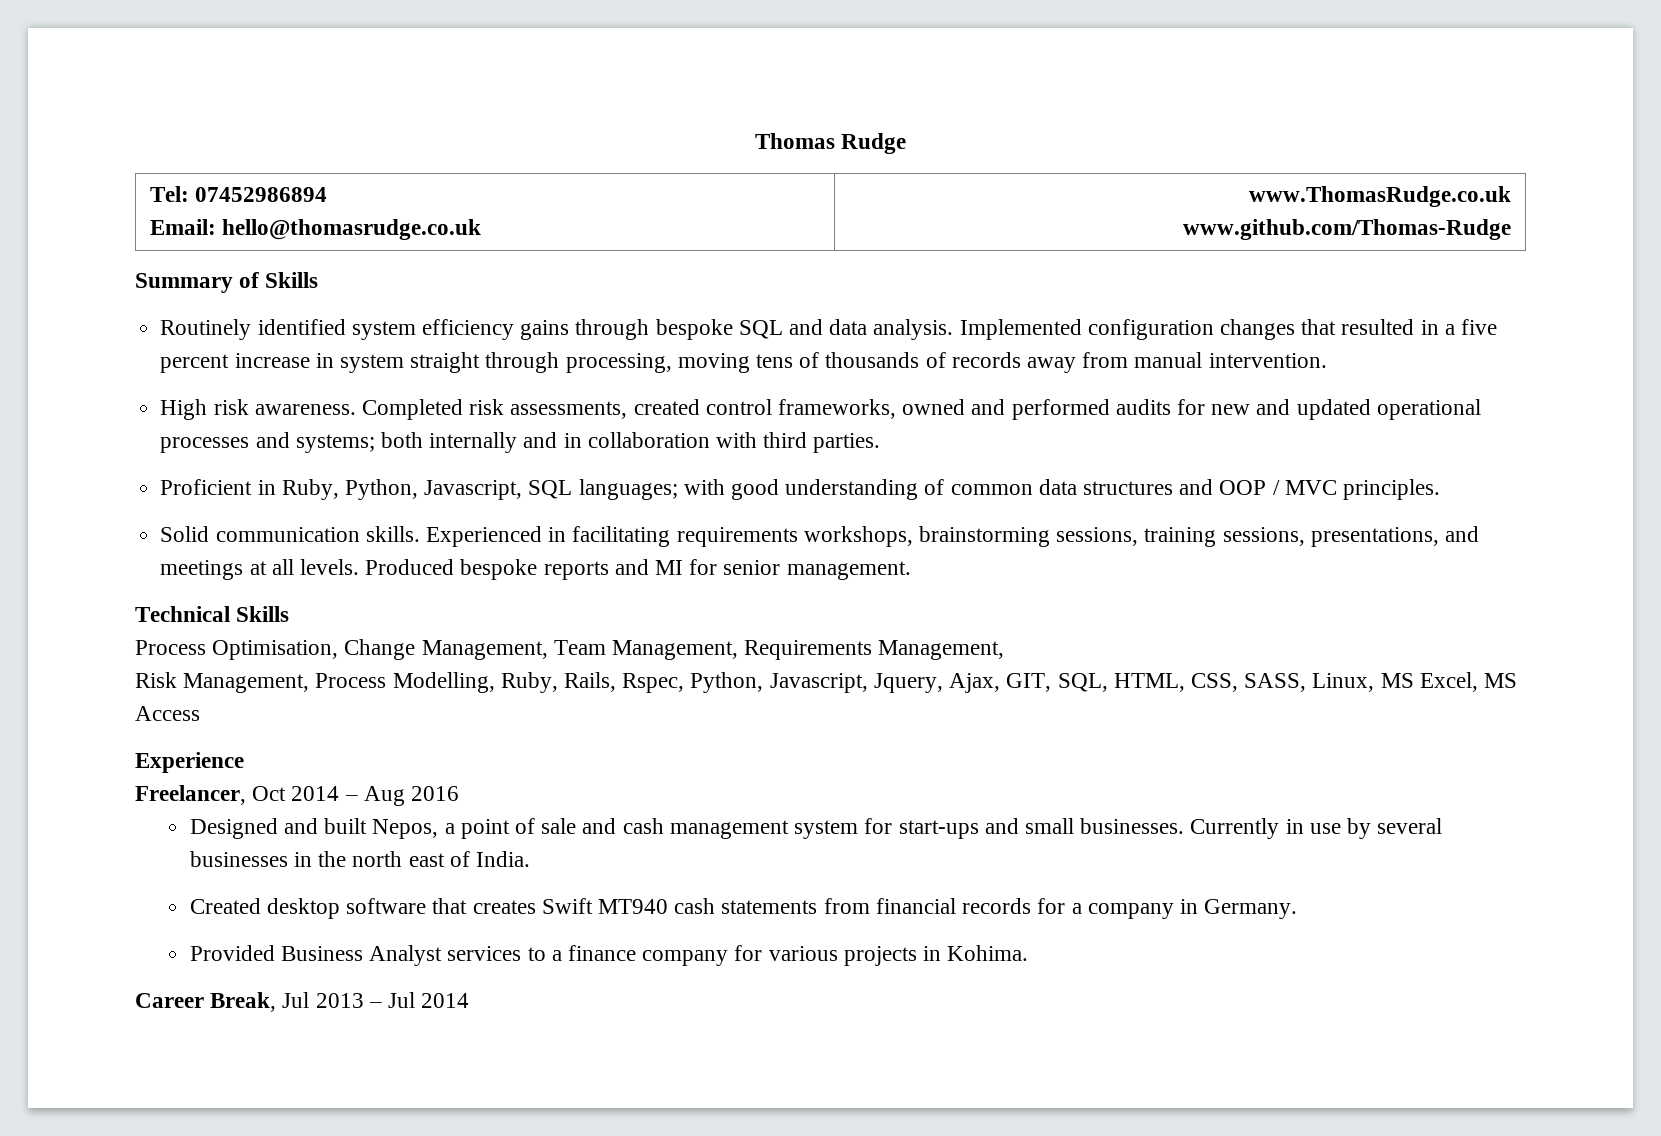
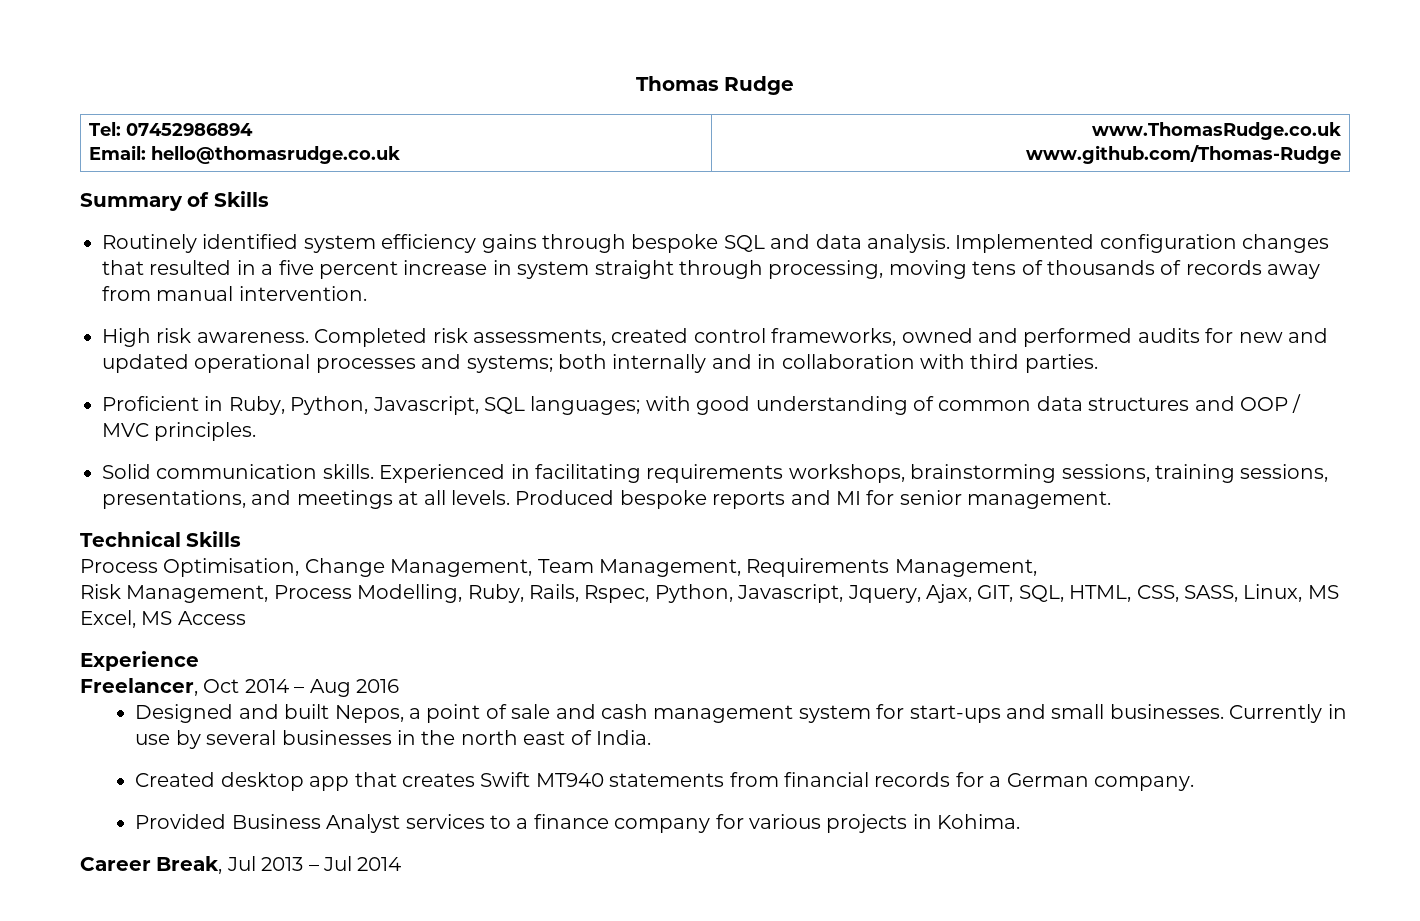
- Created desktop software that creates Swift MT940 cash statements from financial records for a company in Germany.
+ Created desktop app that creates Swift MT940 statements from financial records for a German company.

